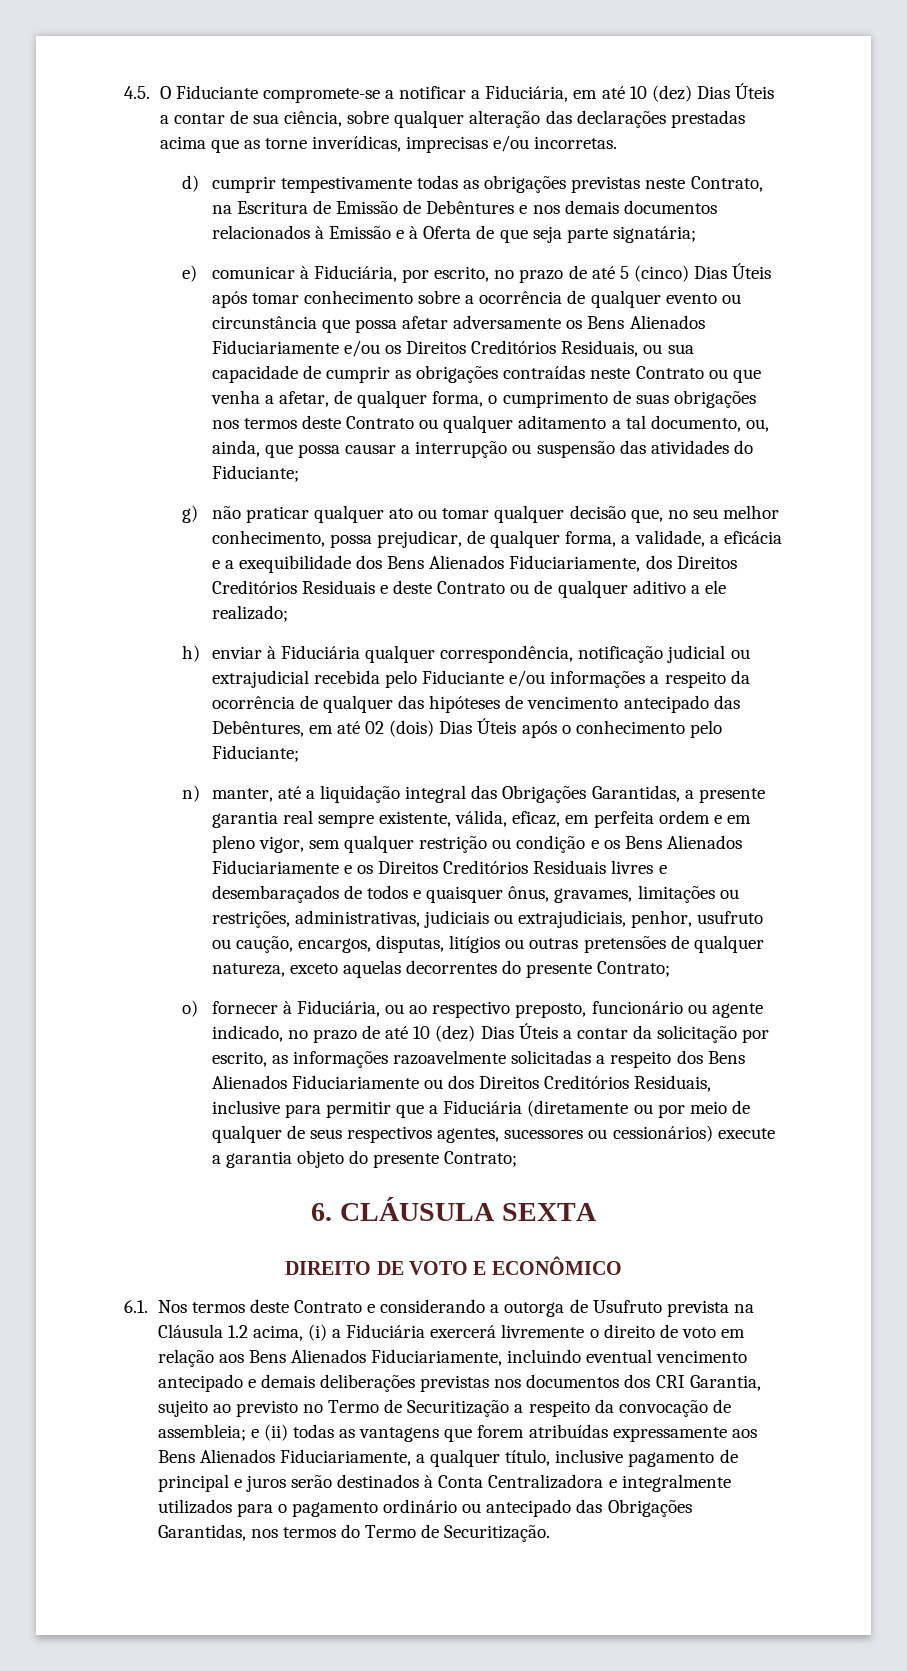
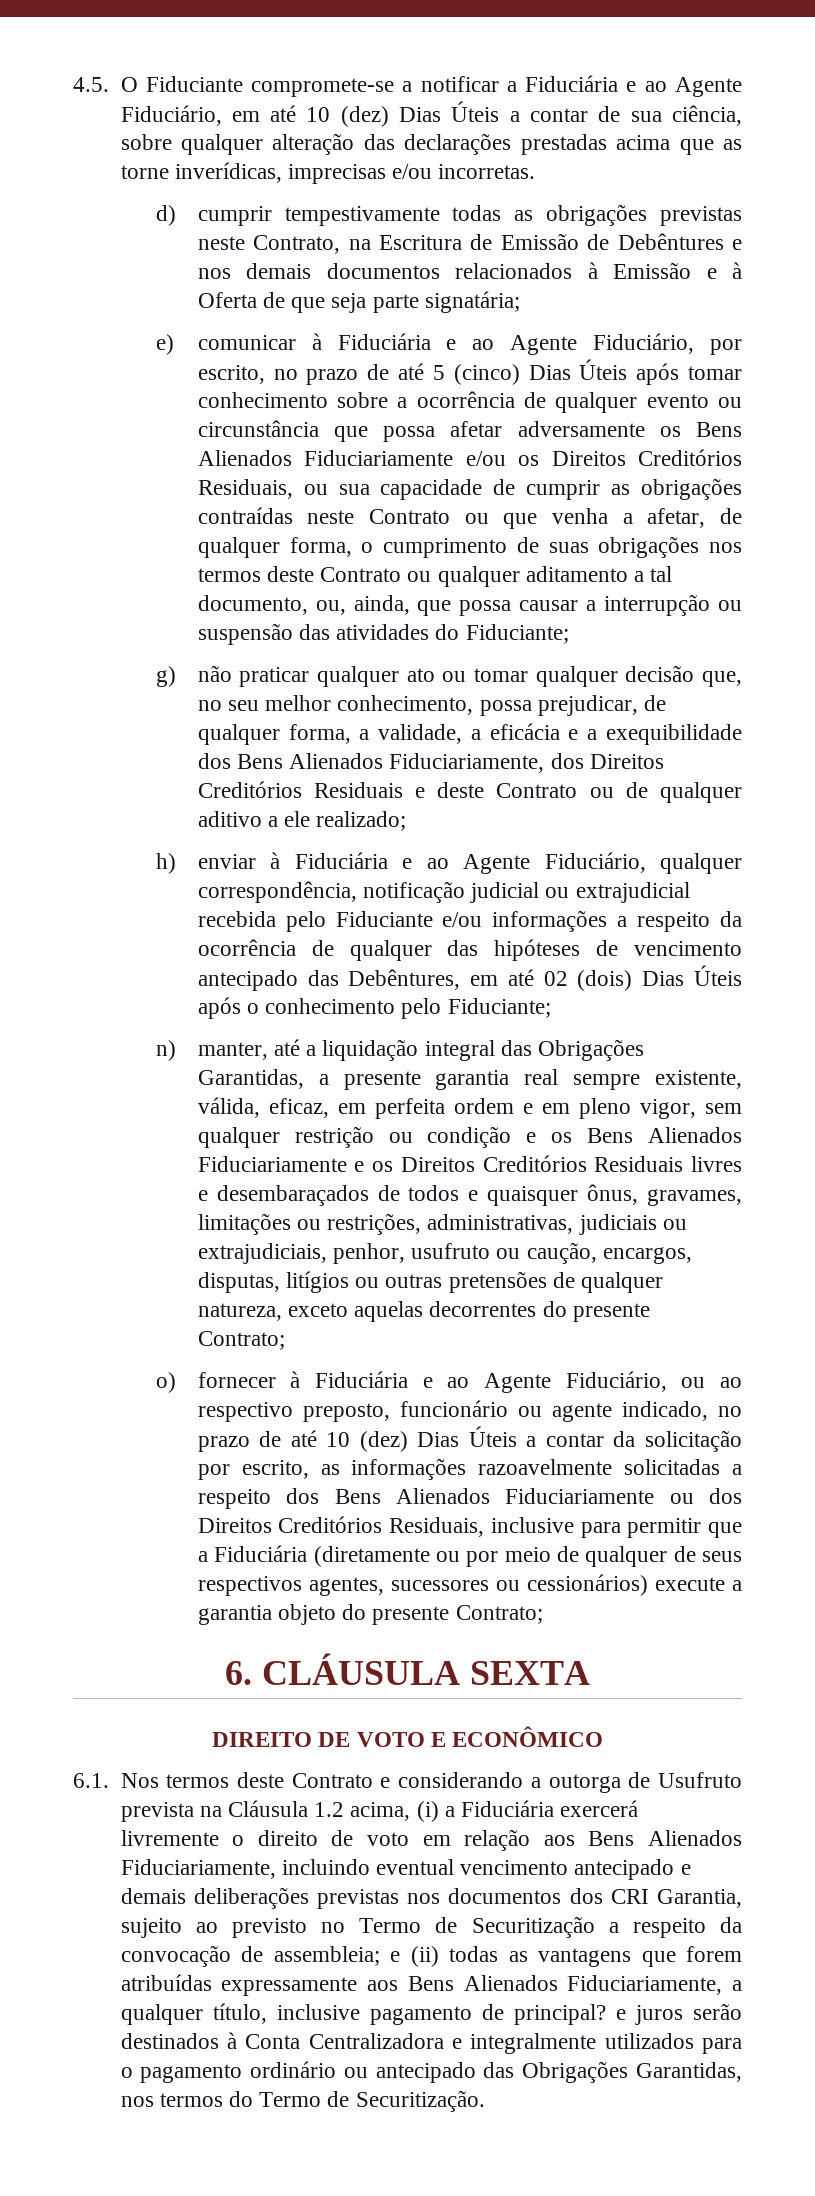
- 4.5. O Fiduciante compromete-se a notificar a Fiduciária, em até 10 (dez) Dias Úteis a contar de sua ciência, sobre qualquer alteração das declarações prestadas acima que as torne inverídicas, imprecisas e/ou incorretas.
+ 4.5. O Fiduciante compromete-se a notificar a Fiduciária e ao Agente Fiduciário, em até 10 (dez) Dias Úteis a contar de sua ciência, sobre qualquer alteração das declarações prestadas acima que as torne inverídicas, imprecisas e/ou incorretas.
- e) comunicar à Fiduciária, por escrito, no prazo de até 5 (cinco) Dias Úteis após tomar conhecimento sobre a ocorrência de qualquer evento ou circunstância que possa afetar adversamente os Bens Alienados Fiduciariamente e/ou os Direitos Creditórios Residuais, ou sua capacidade de cumprir as obrigações contraídas neste Contrato ou que venha a afetar, de qualquer forma, o cumprimento de suas obrigações nos termos deste Contrato ou qualquer aditamento a tal documento, ou, ainda, que possa causar a interrupção ou suspensão das atividades do Fiduciante;
+ e) comunicar à Fiduciária e ao Agente Fiduciário, por escrito, no prazo de até 5 (cinco) Dias Úteis após tomar conhecimento sobre a ocorrência de qualquer evento ou circunstância que possa afetar adversamente os Bens Alienados Fiduciariamente e/ou os Direitos Creditórios Residuais, ou sua capacidade de cumprir as obrigações contraídas neste Contrato ou que venha a afetar, de qualquer forma, o cumprimento de suas obrigações nos termos deste Contrato ou qualquer aditamento a tal documento, ou, ainda, que possa causar a interrupção ou suspensão das atividades do Fiduciante;
- h) enviar à Fiduciária qualquer correspondência, notificação judicial ou extrajudicial recebida pelo Fiduciante e/ou informações a respeito da ocorrência de qualquer das hipóteses de vencimento antecipado das Debêntures, em até 02 (dois) Dias Úteis após o conhecimento pelo Fiduciante;
+ h) enviar à Fiduciária e ao Agente Fiduciário, qualquer correspondência, notificação judicial ou extrajudicial recebida pelo Fiduciante e/ou informações a respeito da ocorrência de qualquer das hipóteses de vencimento antecipado das Debêntures, em até 02 (dois) Dias Úteis após o conhecimento pelo Fiduciante;
- o) fornecer à Fiduciária, ou ao respectivo preposto, funcionário ou agente indicado, no prazo de até 10 (dez) Dias Úteis a contar da solicitação por escrito, as informações razoavelmente solicitadas a respeito dos Bens Alienados Fiduciariamente ou dos Direitos Creditórios Residuais, inclusive para permitir que a Fiduciária (diretamente ou por meio de qualquer de seus respectivos agentes, sucessores ou cessionários) execute a garantia objeto do presente Contrato;
+ o) fornecer à Fiduciária e ao Agente Fiduciário, ou ao respectivo preposto, funcionário ou agente indicado, no prazo de até 10 (dez) Dias Úteis a contar da solicitação por escrito, as informações razoavelmente solicitadas a respeito dos Bens Alienados Fiduciariamente ou dos Direitos Creditórios Residuais, inclusive para permitir que a Fiduciária (diretamente ou por meio de qualquer de seus respectivos agentes, sucessores ou cessionários) execute a garantia objeto do presente Contrato;
- e (ii) todas as vantagens que forem atribuídas expressamente aos Bens Alienados Fiduciariamente, a qualquer título, inclusive pagamento de principal e juros serão destinados à Conta Centralizadora e integralmente utilizados para o pagamento ordinário ou antecipado das Obrigações Garantidas, nos termos do Termo de Securitização.
+ e (ii) todas as vantagens que forem atribuídas expressamente aos Bens Alienados Fiduciariamente, a qualquer título, inclusive pagamento de principal? e juros serão destinados à Conta Centralizadora e integralmente utilizados para o pagamento ordinário ou antecipado das Obrigações Garantidas, nos termos do Termo de Securitização.

